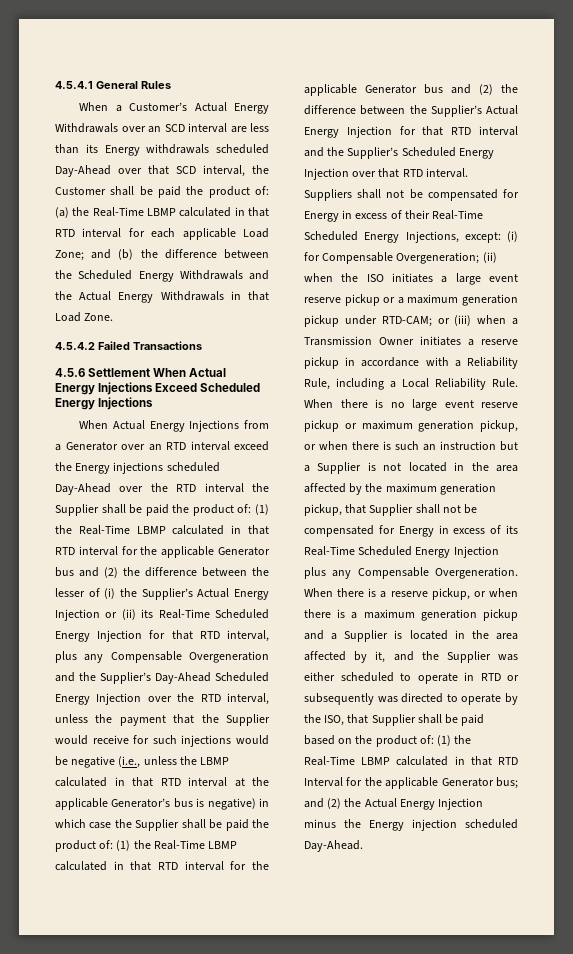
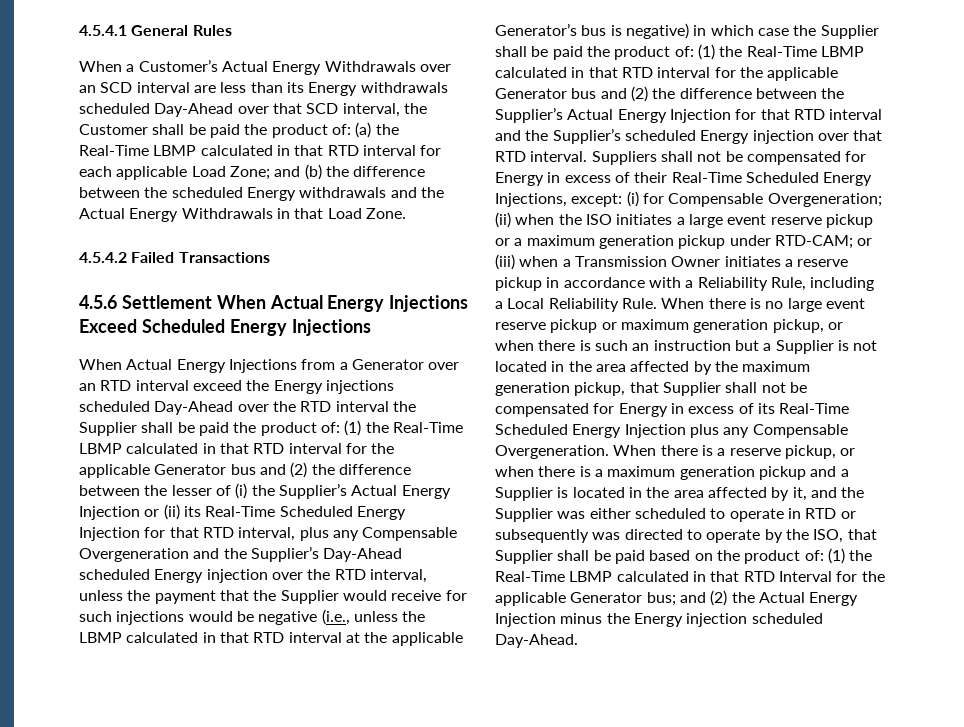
- When a Customer’s Actual Energy Withdrawals over an SCD interval are less than its Energy withdrawals scheduled Day-Ahead over that SCD interval, the Customer shall be paid the product of: (a) the Real-Time LBMP calculated in that RTD interval for each applicable Load Zone; and (b) the difference between the Scheduled Energy Withdrawals and the Actual Energy Withdrawals in that Load Zone.
+ When a Customer’s Actual Energy Withdrawals over an SCD interval are less than its Energy withdrawals scheduled Day-Ahead over that SCD interval, the Customer shall be paid the product of: (a) the Real-Time LBMP calculated in that RTD interval for each applicable Load Zone; and (b) the difference between the scheduled Energy withdrawals and the Actual Energy Withdrawals in that Load Zone.
- (1) the Real-Time LBMP calculated in that RTD interval for the applicable Generator bus and (2) the difference between the lesser of (i) the Supplier’s Actual Energy Injection or (ii) its Real-Time Scheduled Energy Injection for that RTD interval, plus any Compensable Overgeneration and the Supplier’s Day-Ahead Scheduled Energy Injection over the RTD interval, unless the payment that the Supplier would receive for such injections would be negative (i.e., unless the LBMP calculated in that RTD interval at the applicable Generator’s bus is negative) in which case the Supplier shall be paid the product of:
+ (1) the Real-Time LBMP calculated in that RTD interval for the applicable Generator bus and (2) the difference between the lesser of (i) the Supplier’s Actual Energy Injection or (ii) its Real-Time Scheduled Energy Injection for that RTD interval, plus any Compensable Overgeneration and the Supplier’s Day-Ahead scheduled Energy injection over the RTD interval, unless the payment that the Supplier would receive for such injections would be negative (i.e., unless the LBMP calculated in that RTD interval at the applicable Generator’s bus is negative) in which case the Supplier shall be paid the product of:
- (1) the Real-Time LBMP calculated in that RTD interval for the applicable Generator bus and (2) the difference between the Supplier’s Actual Energy Injection for that RTD interval and the Supplier’s Scheduled Energy Injection over that RTD interval.
+ (1) the Real-Time LBMP calculated in that RTD interval for the applicable Generator bus and (2) the difference between the Supplier’s Actual Energy Injection for that RTD interval and the Supplier’s scheduled Energy injection over that RTD interval.

